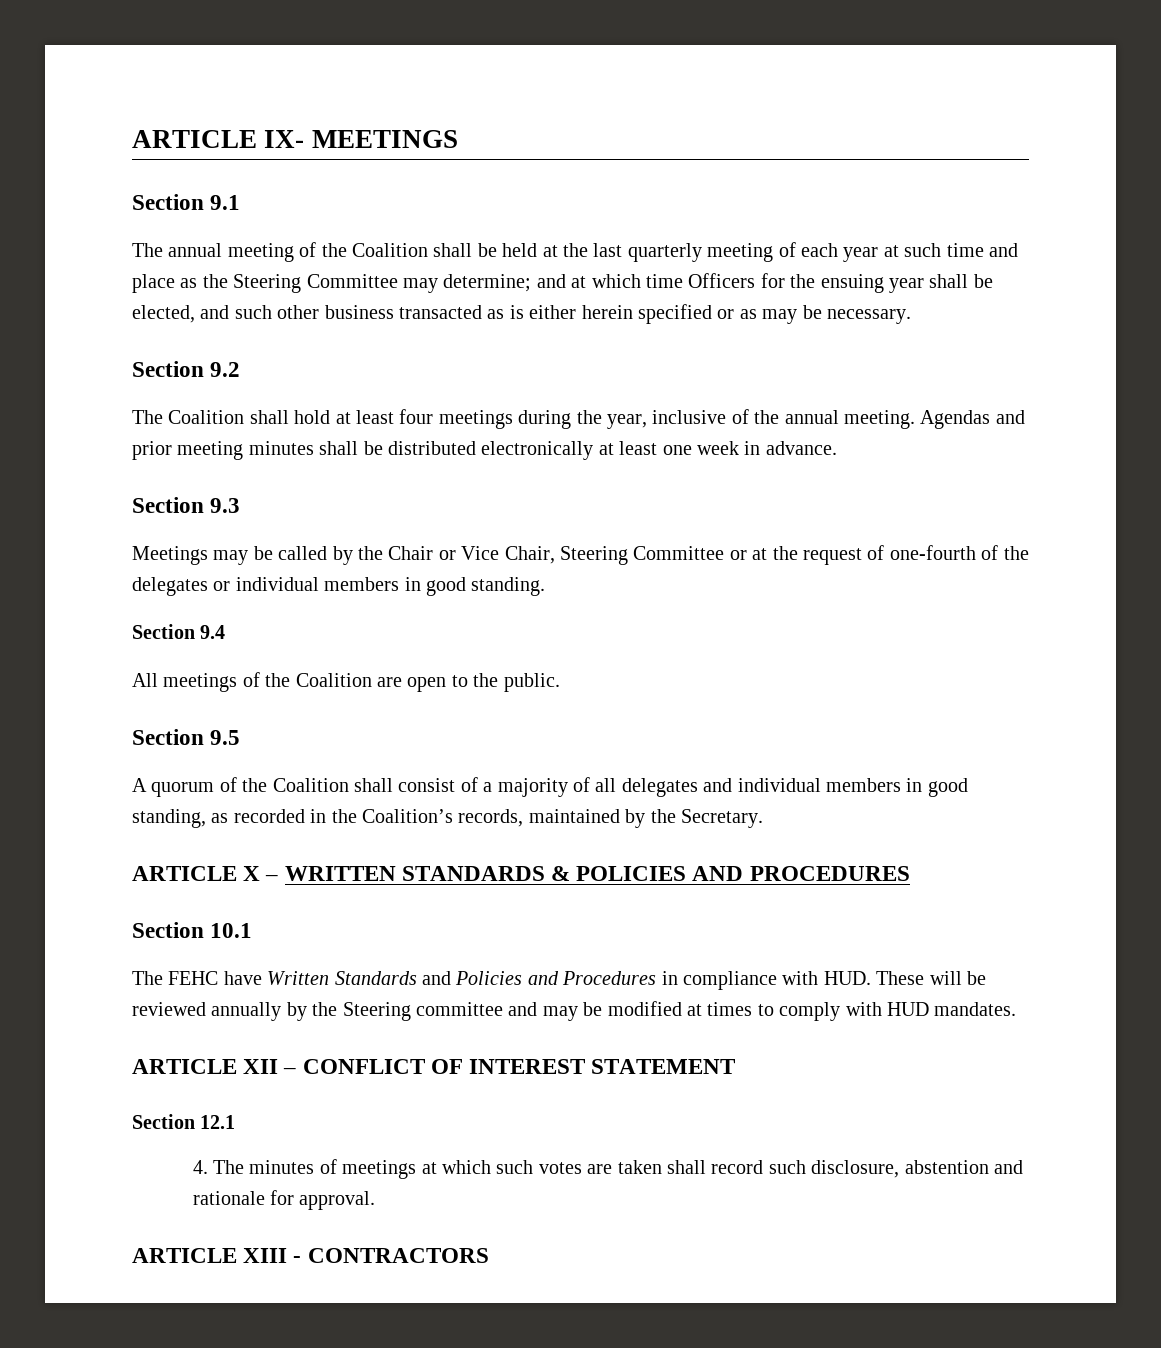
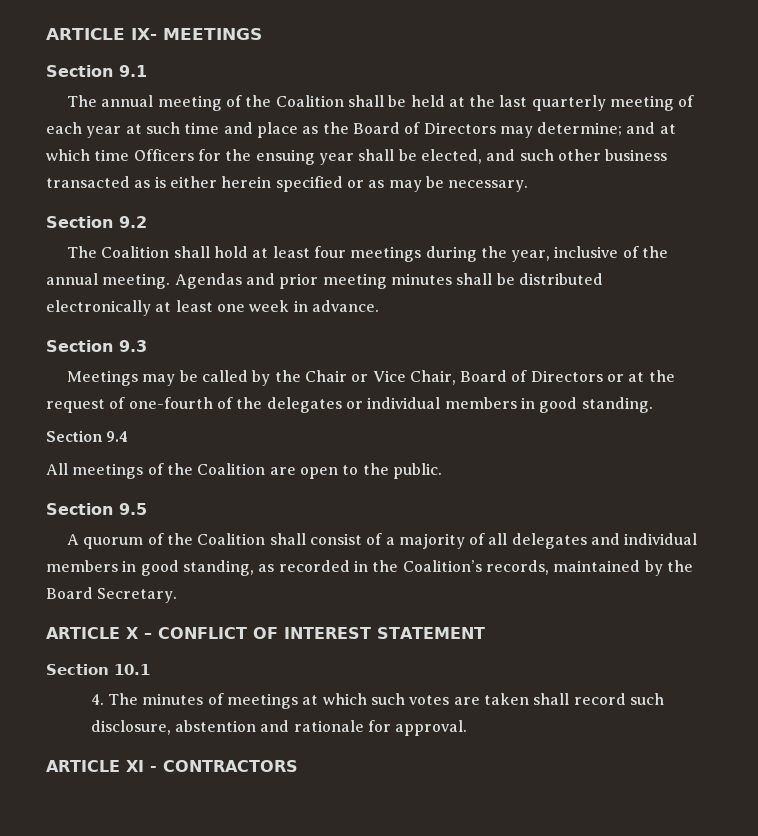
- The annual meeting of the Coalition shall be held at the last quarterly meeting of each year at such time and place as the Steering Committee may determine; and at which time Officers for the ensuing year shall be elected, and such other business transacted as is either herein specified or as may be necessary.
+ The annual meeting of the Coalition shall be held at the last quarterly meeting of each year at such time and place as the Board of Directors may determine; and at which time Officers for the ensuing year shall be elected, and such other business transacted as is either herein specified or as may be necessary.
- Meetings may be called by the Chair or Vice Chair, Steering Committee or at the request of one-fourth of the delegates or individual members in good standing.
+ Meetings may be called by the Chair or Vice Chair, Board of Directors or at the request of one-fourth of the delegates or individual members in good standing.
- A quorum of the Coalition shall consist of a majority of all delegates and individual members in good standing, as recorded in the Coalition’s records, maintained by the Secretary.
+ A quorum of the Coalition shall consist of a majority of all delegates and individual members in good standing, as recorded in the Coalition’s records, maintained by the Board Secretary.
- ARTICLE X – WRITTEN STANDARDS & POLICIES AND PROCEDURES
- Section 10.1
- The FEHC have Written Standards and Policies and Procedures in compliance with HUD. These will be reviewed annually by the Steering committee and may be modified at times to comply with HUD mandates.
- ARTICLE XII – CONFLICT OF INTEREST STATEMENT
+ ARTICLE X – CONFLICT OF INTEREST STATEMENT
- Section 12.1
+ Section 10.1
- ARTICLE XIII - CONTRACTORS
+ ARTICLE XI - CONTRACTORS

